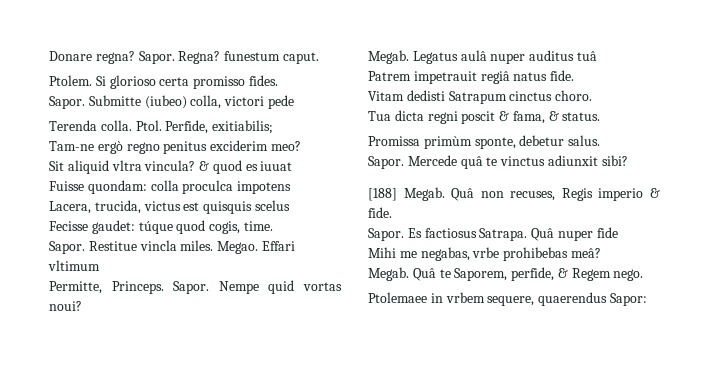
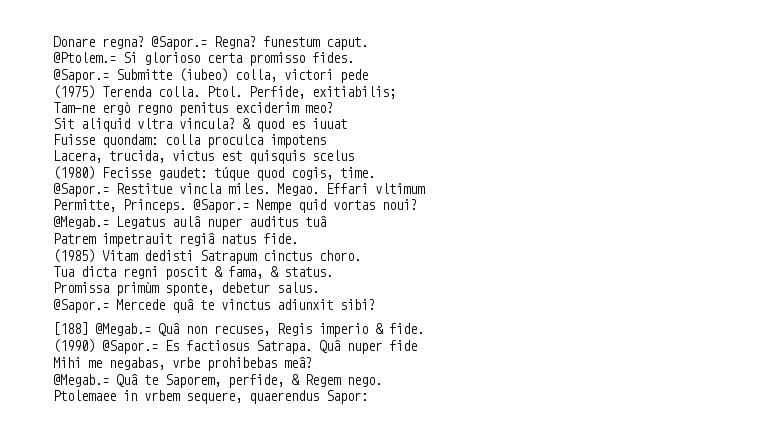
- Sapor. Regna? funestum caput.
+ @Sapor.= Regna? funestum caput.
- Ptolem. Si glorioso certa promisso fides.
+ @Ptolem.= Si glorioso certa promisso fides.
- Sapor. Submitte (iubeo) colla, victori pede
+ @Sapor.= Submitte (iubeo) colla, victori pede
- Terenda colla.
+ (1975) Terenda colla.
- Fecisse gaudet: túque quod cogis, time.
+ (1980) Fecisse gaudet: túque quod cogis, time.
- Sapor. Restitue vincla miles.
+ @Sapor.= Restitue vincla miles.
- Sapor. Nempe quid vortas noui?
+ @Sapor.= Nempe quid vortas noui?
- Megab. Legatus aulâ nuper auditus tuâ
+ @Megab.= Legatus aulâ nuper auditus tuâ
- Vitam dedisti Satrapum cinctus choro.
+ (1985) Vitam dedisti Satrapum cinctus choro.
- Sapor. Mercede quâ te vinctus adiunxit sibi?
+ @Sapor.= Mercede quâ te vinctus adiunxit sibi?
- [188] Megab. Quâ non recuses, Regis imperio & fide.
+ [188] @Megab.= Quâ non recuses, Regis imperio & fide.
- Sapor. Es factiosus Satrapa.
+ (1990) @Sapor.= Es factiosus Satrapa.
- Megab. Quâ te Saporem, perfide, & Regem nego.
+ @Megab.= Quâ te Saporem, perfide, & Regem nego.

